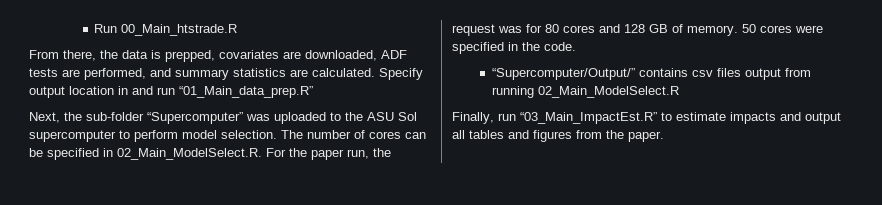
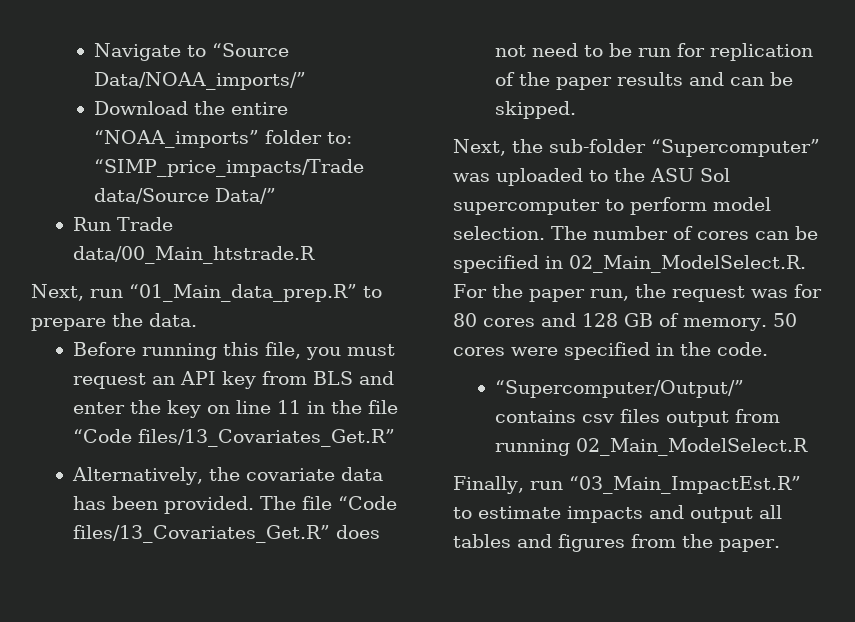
- Run 00_Main_htstrade.R
- From there, the data is prepped, covariates are downloaded, ADF tests are performed, and summary statistics are calculated. Specify output location in and run “01_Main_data_prep.R”
+ Navigate to “Source Data/NOAA_imports/”
+ Download the entire “NOAA_imports” folder to: “SIMP_price_impacts/Trade data/Source Data/”
+ Run Trade data/00_Main_htstrade.R
+ Next, run “01_Main_data_prep.R” to prepare the data.
+ Before running this file, you must request an API key from BLS and enter the key on line 11 in the file “Code files/13_Covariates_Get.R”
+ Alternatively, the covariate data has been provided. The file “Code files/13_Covariates_Get.R” does not need to be run for replication of the paper results and can be skipped.

